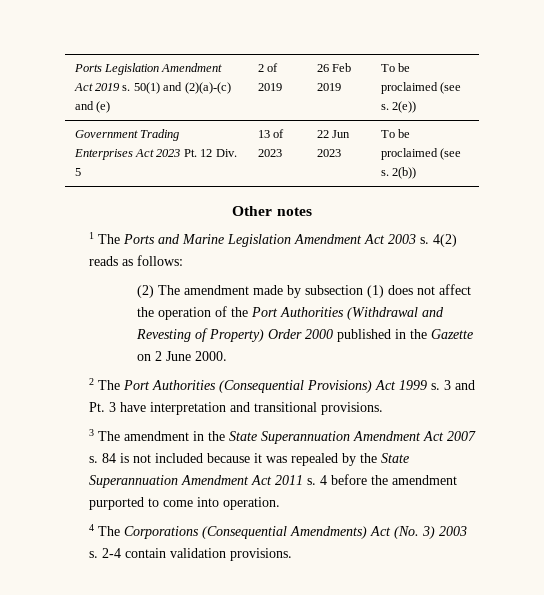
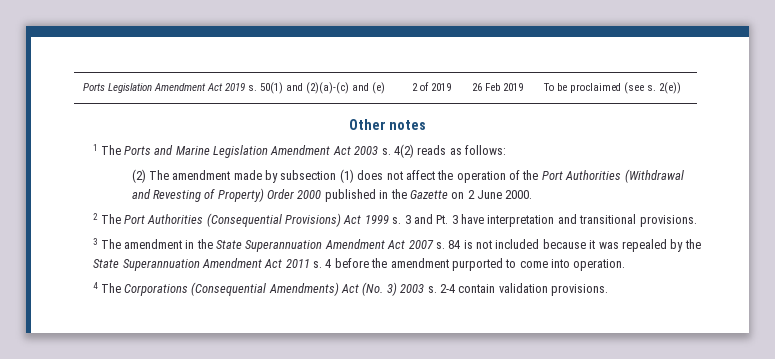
- Government Trading Enterprises Act 2023 Pt. 12 Div. 5 | 13 of 2023 | 22 Jun 2023 | To be proclaimed (see s. 2(b))

